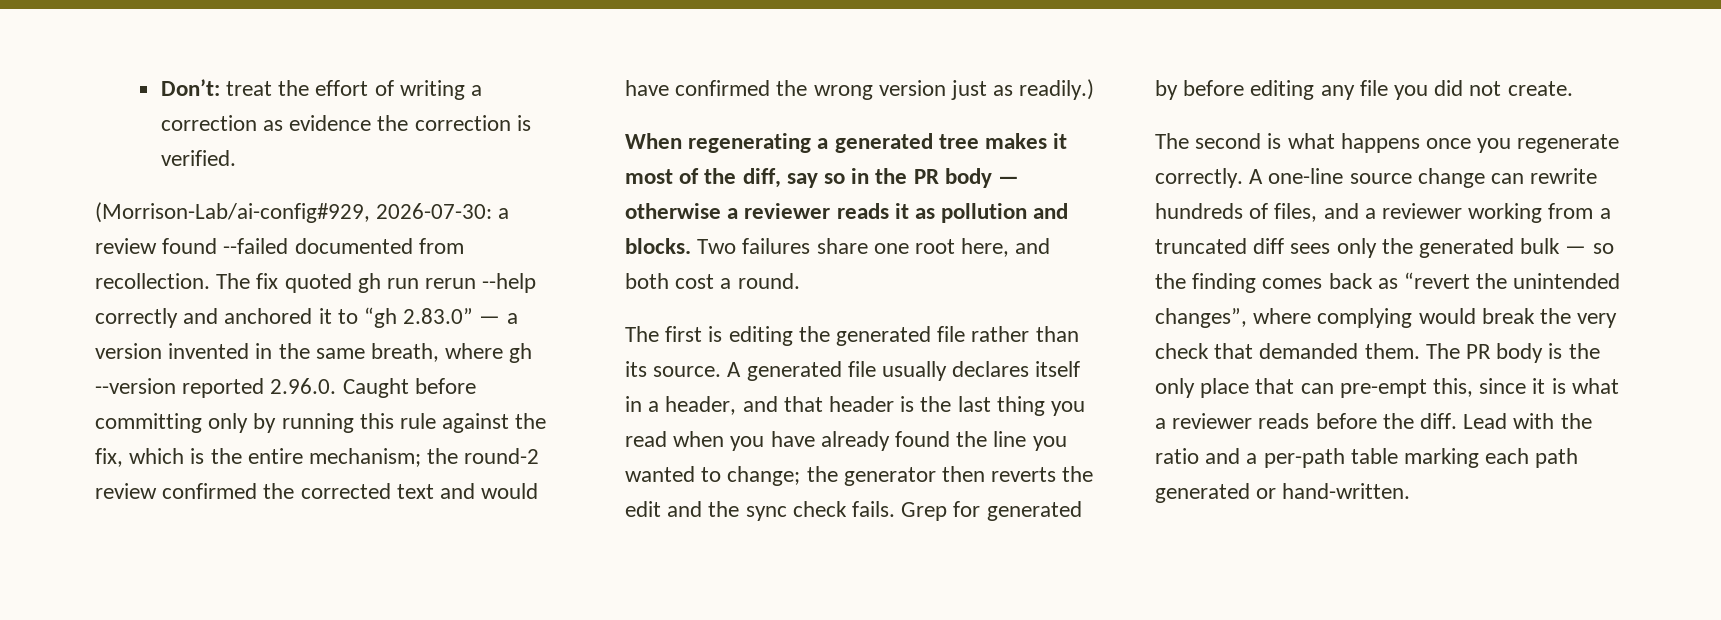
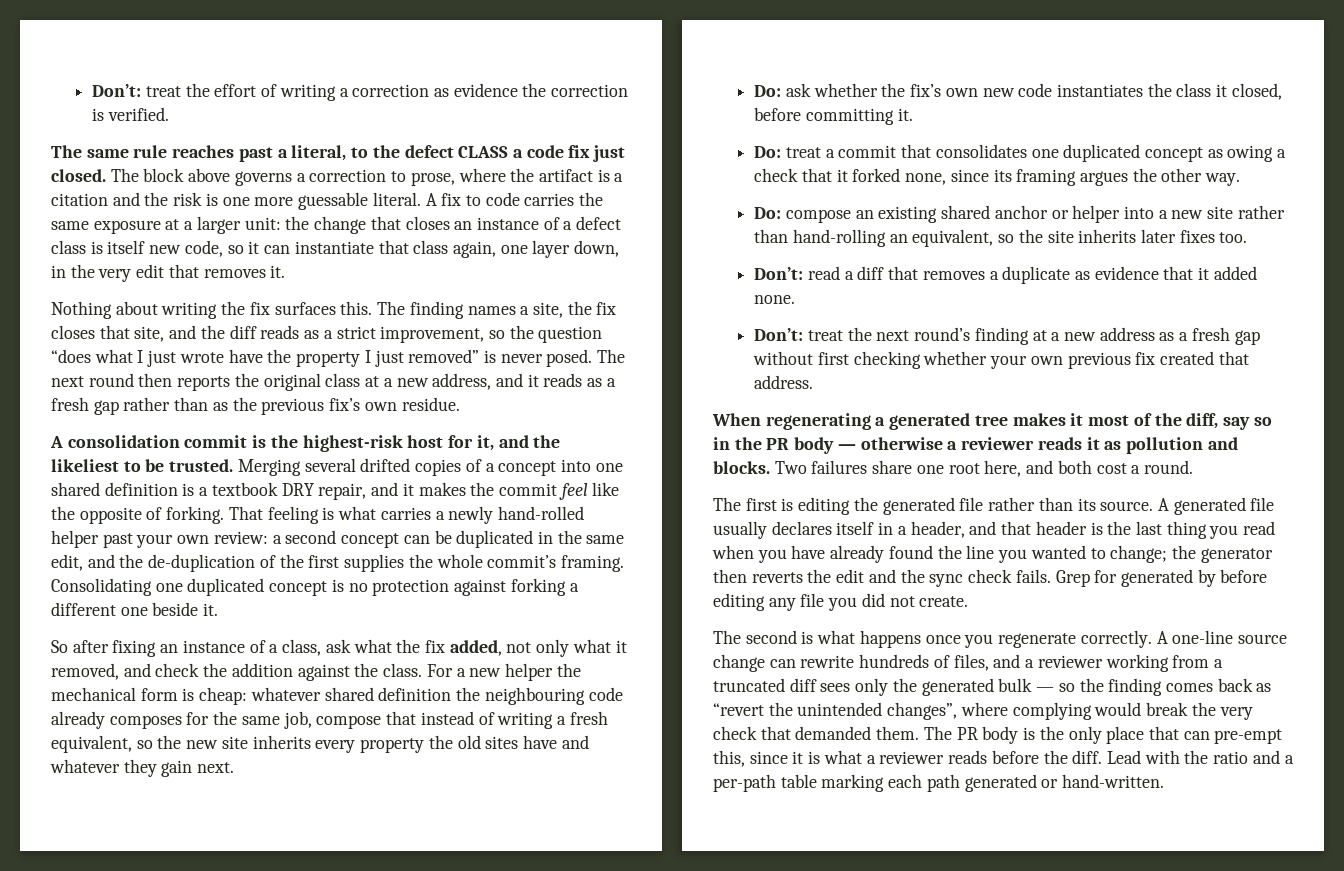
- (Morrison-Lab/ai-config#929, 2026-07-30: a review found --failed documented from recollection. The fix quoted gh run rerun --help correctly and anchored it to “gh 2.83.0” — a version invented in the same breath, where gh --version reported 2.96.0. Caught before committing only by running this rule against the fix, which is the entire mechanism; the round-2 review confirmed the corrected text and would have confirmed the wrong version just as readily.)
+ The same rule reaches past a literal, to the defect CLASS a code fix just closed. The block above governs a correction to prose, where the artifact is a citation and the risk is one more guessable literal. A fix to code carries the same exposure at a larger unit: the change that closes an instance of a defect class is itself new code, so it can instantiate that class again, one layer down, in the very edit that removes it.
+ Nothing about writing the fix surfaces this. The finding names a site, the fix closes that site, and the diff reads as a strict improvement, so the question “does what I just wrote have the property I just removed” is never posed. The next round then reports the original class at a new address, and it reads as a fresh gap rather than as the previous fix’s own residue.
+ A consolidation commit is the highest-risk host for it, and the likeliest to be trusted. Merging several drifted copies of a concept into one shared definition is a textbook DRY repair, and it makes the commit feel like the opposite of forking. That feeling is what carries a newly hand-rolled helper past your own review: a second concept can be duplicated in the same edit, and the de-duplication of the first supplies the whole commit’s framing. Consolidating one duplicated concept is no protection against forking a different one beside it.
+ So after fixing an instance of a class, ask what the fix added, not only what it removed, and check the addition against the class. For a new helper the mechanical form is cheap: whatever shared definition the neighbouring code already composes for the same job, compose that instead of writing a fresh equivalent, so the new site inherits every property the old sites have and whatever they gain next.
+ Do: ask whether the fix’s own new code instantiates the class it closed, before committing it.
+ Do: treat a commit that consolidates one duplicated concept as owing a check that it forked none, since its framing argues the other way.
+ Do: compose an existing shared anchor or helper into a new site rather than hand-rolling an equivalent, so the site inherits later fixes too.
+ Don’t: read a diff that removes a duplicate as evidence that it added none.
+ Don’t: treat the next round’s finding at a new address as a fresh gap without first checking whether your own previous fix created that address.

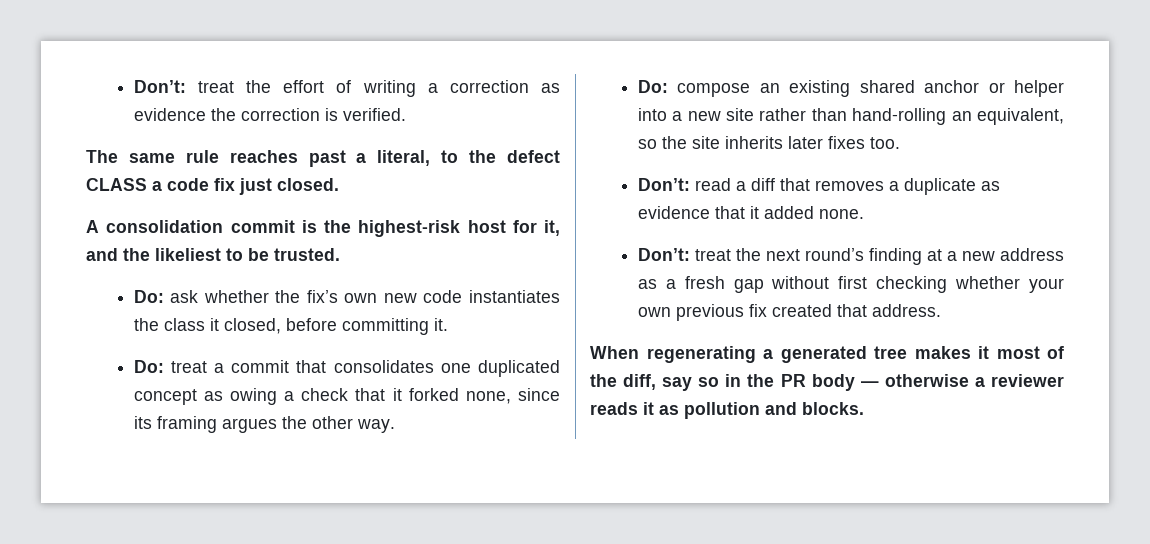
- The block above governs a correction to prose, where the artifact is a citation and the risk is one more guessable literal. A fix to code carries the same exposure at a larger unit: the change that closes an instance of a defect class is itself new code, so it can instantiate that class again, one layer down, in the very edit that removes it.
- Nothing about writing the fix surfaces this. The finding names a site, the fix closes that site, and the diff reads as a strict improvement, so the question “does what I just wrote have the property I just removed” is never posed. The next round then reports the original class at a new address, and it reads as a fresh gap rather than as the previous fix’s own residue.
- Merging several drifted copies of a concept into one shared definition is a textbook DRY repair, and it makes the commit feel like the opposite of forking. That feeling is what carries a newly hand-rolled helper past your own review: a second concept can be duplicated in the same edit, and the de-duplication of the first supplies the whole commit’s framing. Consolidating one duplicated concept is no protection against forking a different one beside it.
- So after fixing an instance of a class, ask what the fix added, not only what it removed, and check the addition against the class. For a new helper the mechanical form is cheap: whatever shared definition the neighbouring code already composes for the same job, compose that instead of writing a fresh equivalent, so the new site inherits every property the old sites have and whatever they gain next.
- Two failures share one root here, and both cost a round.
- The first is editing the generated file rather than its source. A generated file usually declares itself in a header, and that header is the last thing you read when you have already found the line you wanted to change; the generator then reverts the edit and the sync check fails. Grep for generated by before editing any file you did not create.
- The second is what happens once you regenerate correctly. A one-line source change can rewrite hundreds of files, and a reviewer working from a truncated diff sees only the generated bulk — so the finding comes back as “revert the unintended changes”, where complying would break the very check that demanded them. The PR body is the only place that can pre-empt this, since it is what a reviewer reads before the diff. Lead with the ratio and a per-path table marking each path generated or hand-written.

